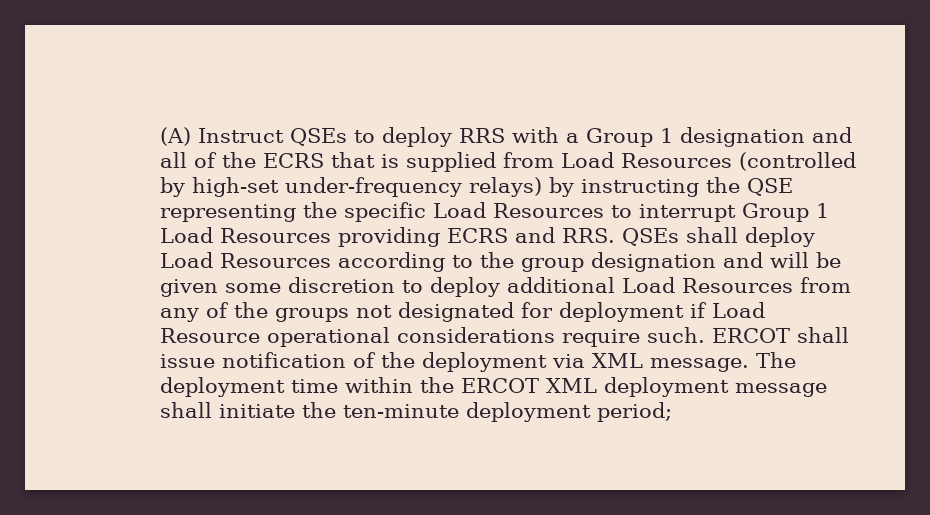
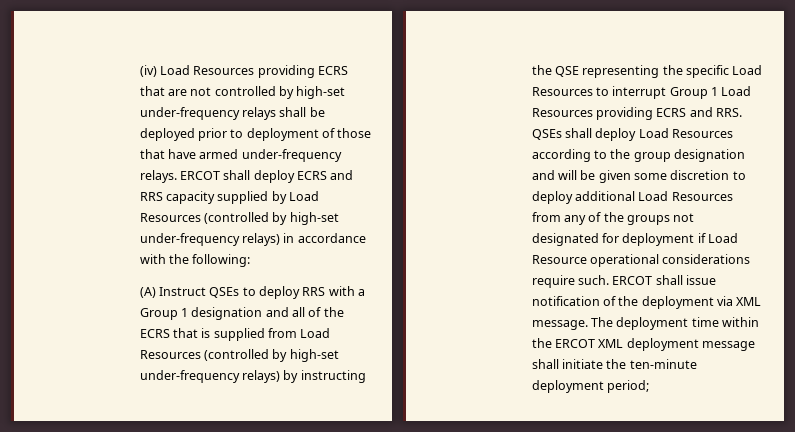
+ (iv) Load Resources providing ECRS that are not controlled by high-set under-frequency relays shall be deployed prior to deployment of those that have armed under-frequency relays. ERCOT shall deploy ECRS and RRS capacity supplied by Load Resources (controlled by high-set under-frequency relays) in accordance with the following:

